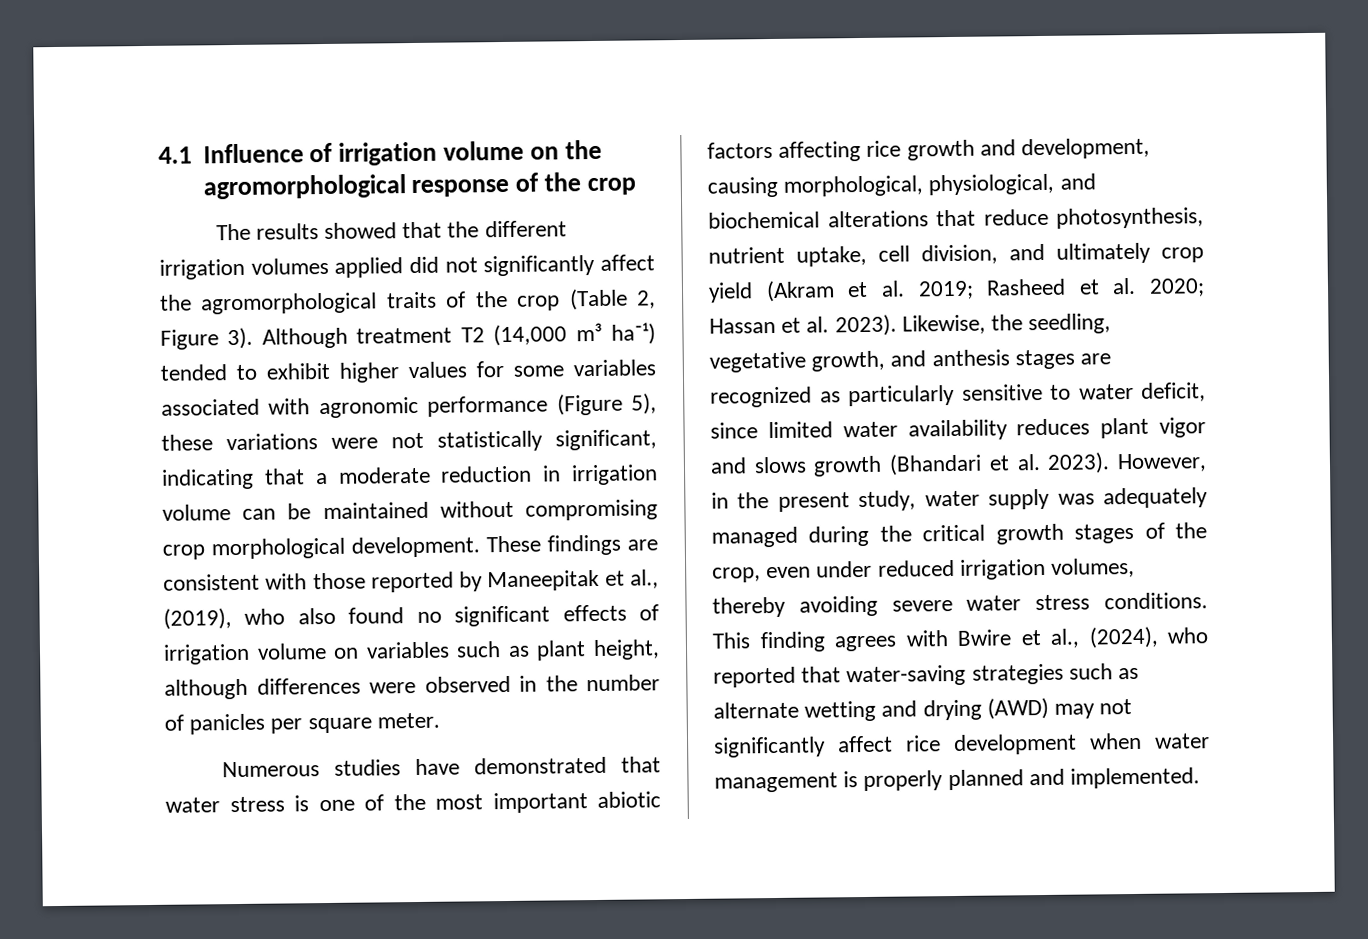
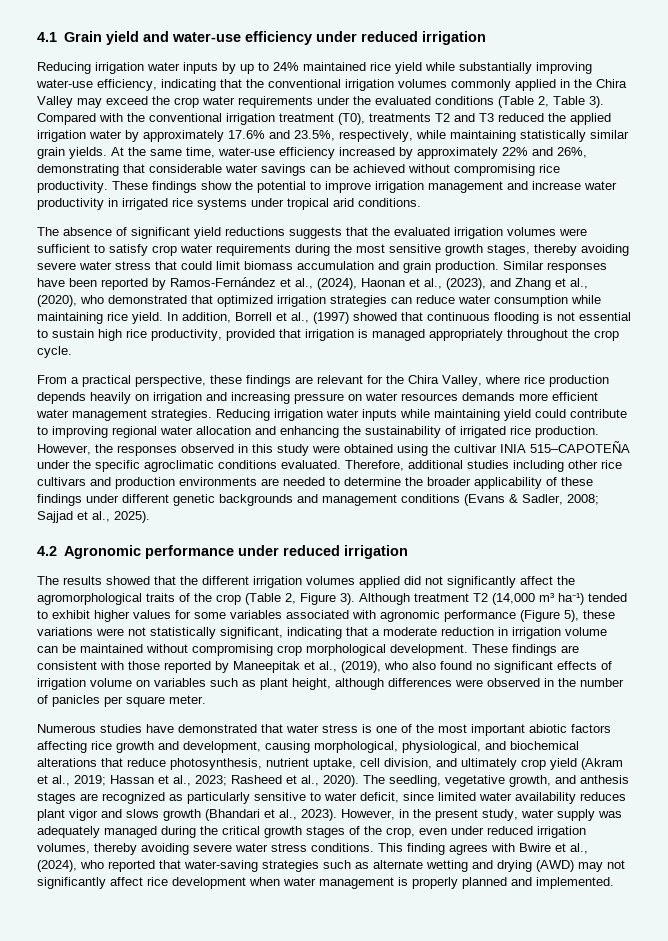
- 4.1 Influence of irrigation volume on the agromorphological response of the crop
+ 4.1 Grain yield and water-use efficiency under reduced irrigation
+ Reducing irrigation water inputs by up to 24% maintained rice yield while substantially improving water-use efficiency, indicating that the conventional irrigation volumes commonly applied in the Chira Valley may exceed the crop water requirements under the evaluated conditions (Table 2, Table 3). Compared with the conventional irrigation treatment (T0), treatments T2 and T3 reduced the applied irrigation water by approximately 17.6% and 23.5%, respectively, while maintaining statistically similar grain yields. At the same time, water-use efficiency increased by approximately 22% and 26%, demonstrating that considerable water savings can be achieved without compromising rice productivity. These findings show the potential to improve irrigation management and increase water productivity in irrigated rice systems under tropical arid conditions.
+ The absence of significant yield reductions suggests that the evaluated irrigation volumes were sufficient to satisfy crop water requirements during the most sensitive growth stages, thereby avoiding severe water stress that could limit biomass accumulation and grain production. Similar responses have been reported by Ramos-Fernández et al., (2024), Haonan et al., (2023), and Zhang et al., (2020), who demonstrated that optimized irrigation strategies can reduce water consumption while maintaining rice yield. In addition, Borrell et al., (1997) showed that continuous flooding is not essential to sustain high rice productivity, provided that irrigation is managed appropriately throughout the crop cycle.
+ From a practical perspective, these findings are relevant for the Chira Valley, where rice production depends heavily on irrigation and increasing pressure on water resources demands more efficient water management strategies. Reducing irrigation water inputs while maintaining yield could contribute to improving regional water allocation and enhancing the sustainability of irrigated rice production. However, the responses observed in this study were obtained using the cultivar INIA 515–CAPOTEÑA under the specific agroclimatic conditions evaluated. Therefore, additional studies including other rice cultivars and production environments are needed to determine the broader applicability of these findings under different genetic backgrounds and management conditions (Evans & Sadler, 2008; Sajjad et al., 2025).
+ 4.2 Agronomic performance under reduced irrigation
- Numerous studies have demonstrated that water stress is one of the most important abiotic factors affecting rice growth and development, causing morphological, physiological, and biochemical alterations that reduce photosynthesis, nutrient uptake, cell division, and ultimately crop yield (Akram et al. 2019; Rasheed et al. 2020; Hassan et al. 2023). Likewise, the seedling, vegetative growth, and anthesis stages are recognized as particularly sensitive to water deficit, since limited water availability reduces plant vigor and slows growth (Bhandari et al. 2023).
+ Numerous studies have demonstrated that water stress is one of the most important abiotic factors affecting rice growth and development, causing morphological, physiological, and biochemical alterations that reduce photosynthesis, nutrient uptake, cell division, and ultimately crop yield (Akram et al., 2019; Hassan et al., 2023; Rasheed et al., 2020). The seedling, vegetative growth, and anthesis stages are recognized as particularly sensitive to water deficit, since limited water availability reduces plant vigor and slows growth (Bhandari et al., 2023).

